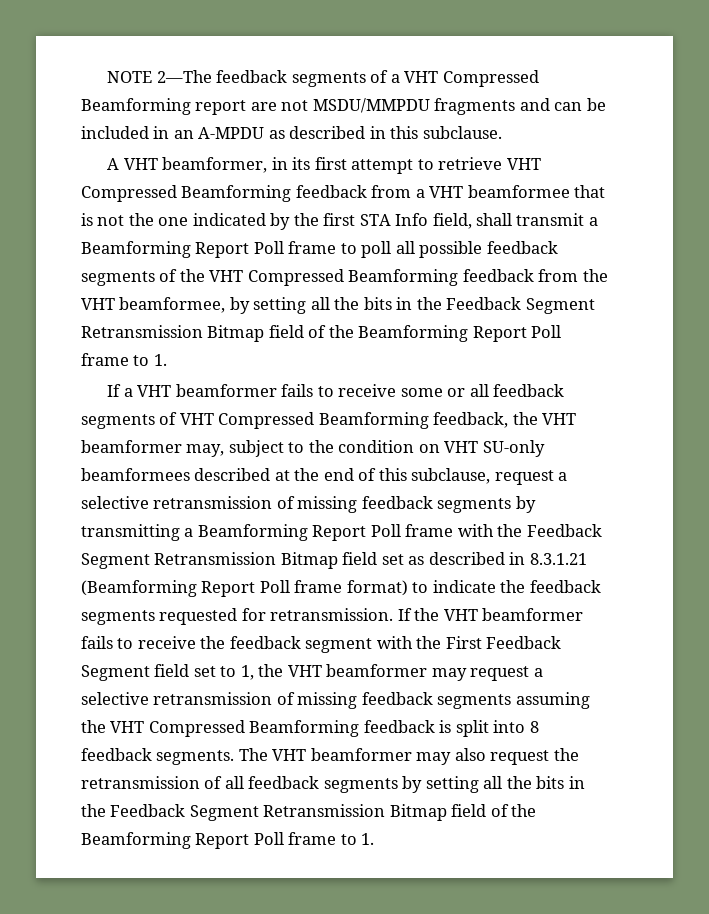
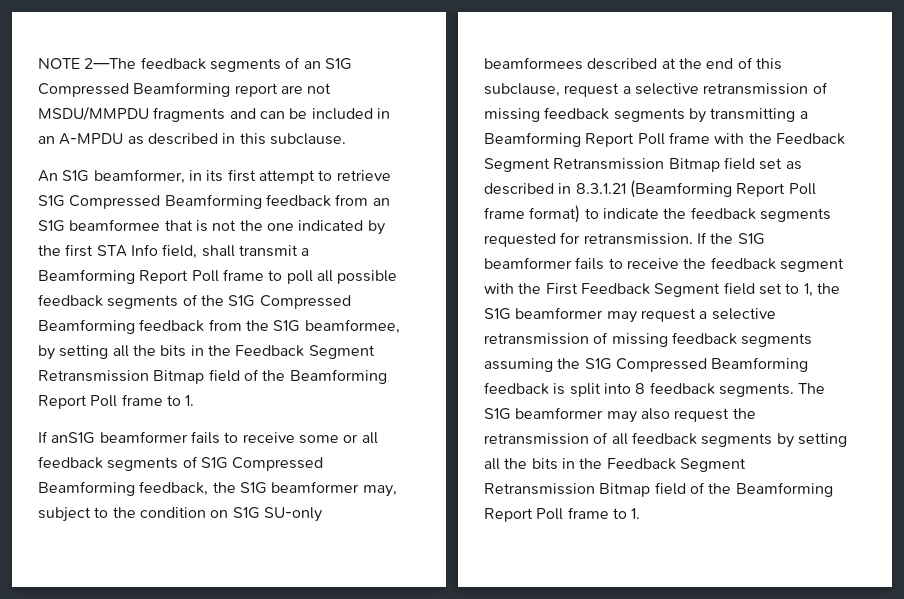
- NOTE 2—The feedback segments of a VHT Compressed Beamforming report are not MSDU/MMPDU fragments and can be included in an A-MPDU as described in this subclause.
+ NOTE 2—The feedback segments of an S1G Compressed Beamforming report are not MSDU/MMPDU fragments and can be included in an A-MPDU as described in this subclause.
- A VHT beamformer, in its first attempt to retrieve VHT Compressed Beamforming feedback from a VHT beamformee that is not the one indicated by the first STA Info field, shall transmit a Beamforming Report Poll frame to poll all possible feedback segments of the VHT Compressed Beamforming feedback from the VHT beamformee, by setting all the bits in the Feedback Segment Retransmission Bitmap field of the Beamforming Report Poll frame to 1.
+ An S1G beamformer, in its first attempt to retrieve S1G Compressed Beamforming feedback from an S1G beamformee that is not the one indicated by the first STA Info field, shall transmit a Beamforming Report Poll frame to poll all possible feedback segments of the S1G Compressed Beamforming feedback from the S1G beamformee, by setting all the bits in the Feedback Segment Retransmission Bitmap field of the Beamforming Report Poll frame to 1.
- If a VHT beamformer fails to receive some or all feedback segments of VHT Compressed Beamforming feedback, the VHT beamformer may, subject to the condition on VHT SU-only beamformees described at the end of this subclause, request a selective retransmission of missing feedback segments by transmitting a Beamforming Report Poll frame with the Feedback Segment Retransmission Bitmap field set as described in 8.3.1.21 (Beamforming Report Poll frame format) to indicate the feedback segments requested for retransmission.
+ If anS1G beamformer fails to receive some or all feedback segments of S1G Compressed Beamforming feedback, the S1G beamformer may, subject to the condition on S1G SU-only beamformees described at the end of this subclause, request a selective retransmission of missing feedback segments by transmitting a Beamforming Report Poll frame with the Feedback Segment Retransmission Bitmap field set as described in 8.3.1.21 (Beamforming Report Poll frame format) to indicate the feedback segments requested for retransmission.
- If the VHT beamformer fails to receive the feedback segment with the First Feedback Segment field set to 1, the VHT beamformer may request a selective retransmission of missing feedback segments assuming the VHT Compressed Beamforming feedback is split into 8 feedback segments.
+ If the S1G beamformer fails to receive the feedback segment with the First Feedback Segment field set to 1, the S1G beamformer may request a selective retransmission of missing feedback segments assuming the S1G Compressed Beamforming feedback is split into 8 feedback segments.
- The VHT beamformer may also request the retransmission of all feedback segments by setting all the bits in the Feedback Segment Retransmission Bitmap field of the Beamforming Report Poll frame to 1.
+ The S1G beamformer may also request the retransmission of all feedback segments by setting all the bits in the Feedback Segment Retransmission Bitmap field of the Beamforming Report Poll frame to 1.

